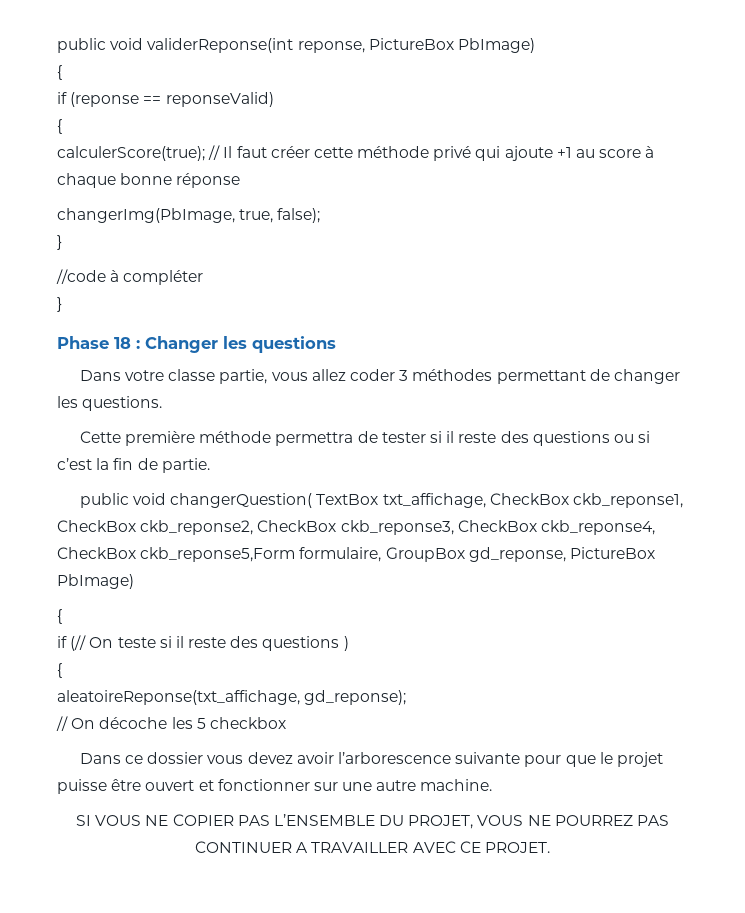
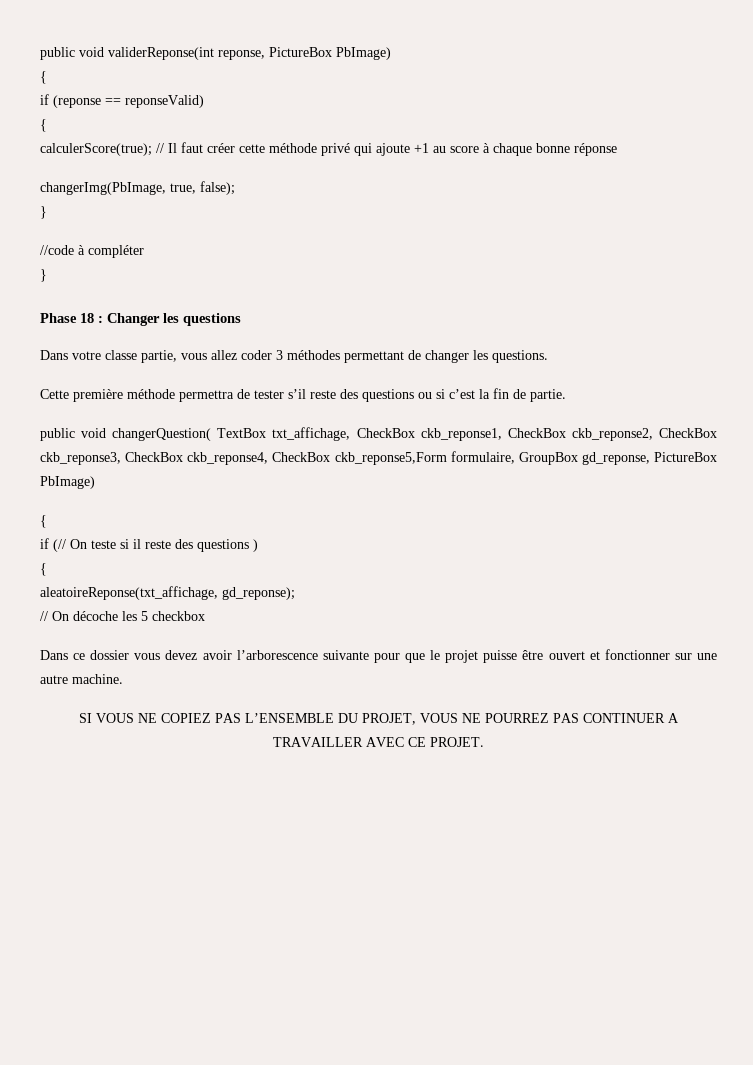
- Cette première méthode permettra de tester si il reste des questions ou si c’est la fin de partie.
+ Cette première méthode permettra de tester s’il reste des questions ou si c’est la fin de partie.
- SI VOUS NE COPIER PAS L’ENSEMBLE DU PROJET, VOUS NE POURREZ PAS CONTINUER A TRAVAILLER AVEC CE PROJET.
+ SI VOUS NE COPIEZ PAS L’ENSEMBLE DU PROJET, VOUS NE POURREZ PAS CONTINUER A TRAVAILLER AVEC CE PROJET.

